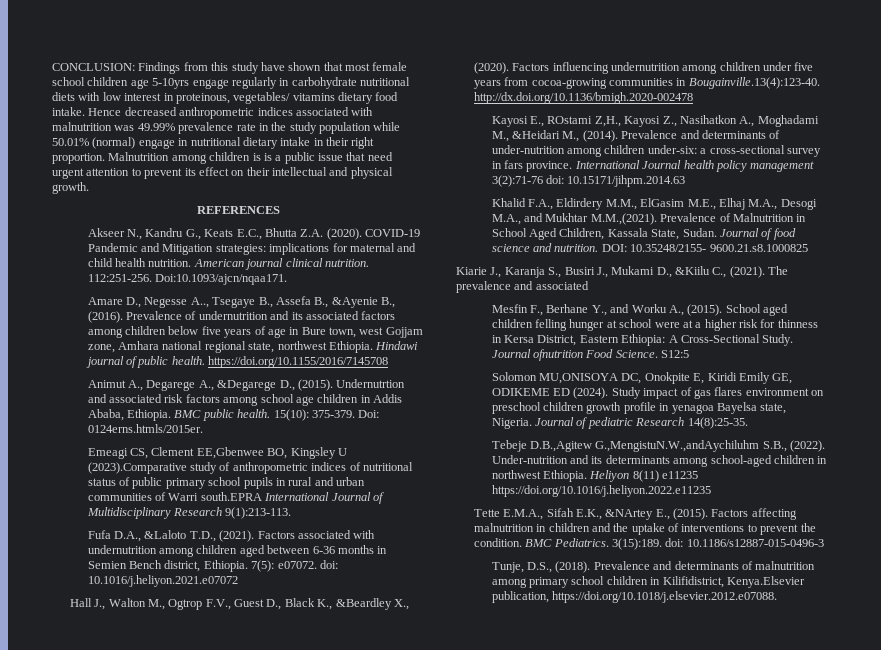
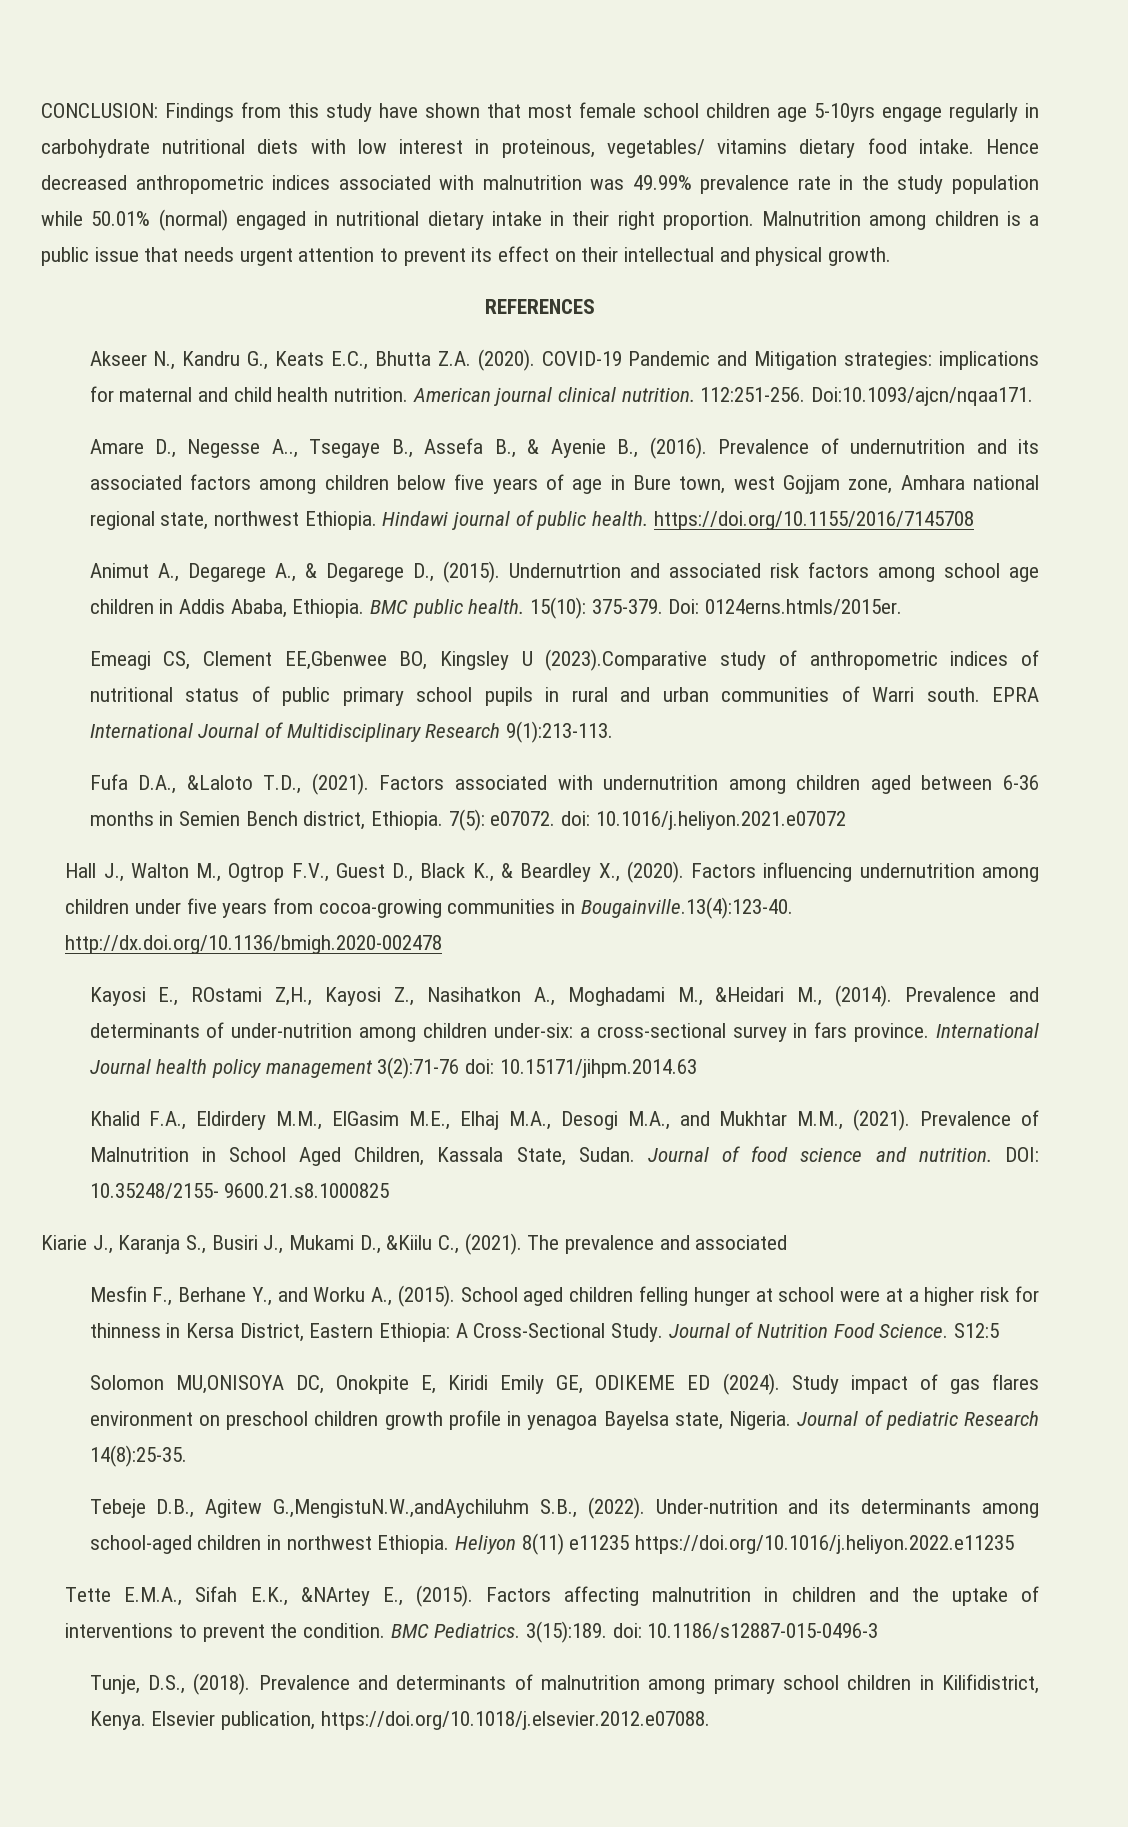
- Hence decreased anthropometric indices associated with malnutrition was 49.99% prevalence rate in the study population while 50.01% (normal) engage in nutritional dietary intake in their right proportion.
+ Hence decreased anthropometric indices associated with malnutrition was 49.99% prevalence rate in the study population while 50.01% (normal) engaged in nutritional dietary intake in their right proportion.
- Malnutrition among children is is a public issue that need urgent attention to prevent its effect on their intellectual and physical growth.
+ Malnutrition among children is a public issue that needs urgent attention to prevent its effect on their intellectual and physical growth.
- Amare D., Negesse A.., Tsegaye B., Assefa B., &Ayenie B., (2016).
+ Amare D., Negesse A.., Tsegaye B., Assefa B., & Ayenie B., (2016).
- Animut A., Degarege A., &Degarege D., (2015).
+ Animut A., Degarege A., & Degarege D., (2015).
- Emeagi CS, Clement EE,Gbenwee BO, Kingsley U (2023).Comparative study of anthropometric indices of nutritional status of public primary school pupils in rural and urban communities of Warri south.EPRA International Journal of Multidisciplinary Research 9(1):213-113.
+ Emeagi CS, Clement EE,Gbenwee BO, Kingsley U (2023).Comparative study of anthropometric indices of nutritional status of public primary school pupils in rural and urban communities of Warri south. EPRA International Journal of Multidisciplinary Research 9(1):213-113.
- Hall J., Walton M., Ogtrop F.V., Guest D., Black K., &Beardley X., (2020).
+ Hall J., Walton M., Ogtrop F.V., Guest D., Black K., & Beardley X., (2020).
- Khalid F.A., Eldirdery M.M., ElGasim M.E., Elhaj M.A., Desogi M.A., and Mukhtar M.M.,(2021). Prevalence of Malnutrition in School Aged Children, Kassala State, Sudan.
+ Khalid F.A., Eldirdery M.M., ElGasim M.E., Elhaj M.A., Desogi M.A., and Mukhtar M.M., (2021). Prevalence of Malnutrition in School Aged Children, Kassala State, Sudan.
- Journal ofnutrition Food Science.
+ Journal of Nutrition Food Science.
- Tebeje D.B.,Agitew G.,MengistuN.W.,andAychiluhm S.B., (2022).
+ Tebeje D.B., Agitew G.,MengistuN.W.,andAychiluhm S.B., (2022).
- Prevalence and determinants of malnutrition among primary school children in Kilifidistrict, Kenya.Elsevier publication, https://doi.org/10.1018/j.elsevier.2012.e07088.
+ Prevalence and determinants of malnutrition among primary school children in Kilifidistrict, Kenya. Elsevier publication, https://doi.org/10.1018/j.elsevier.2012.e07088.

